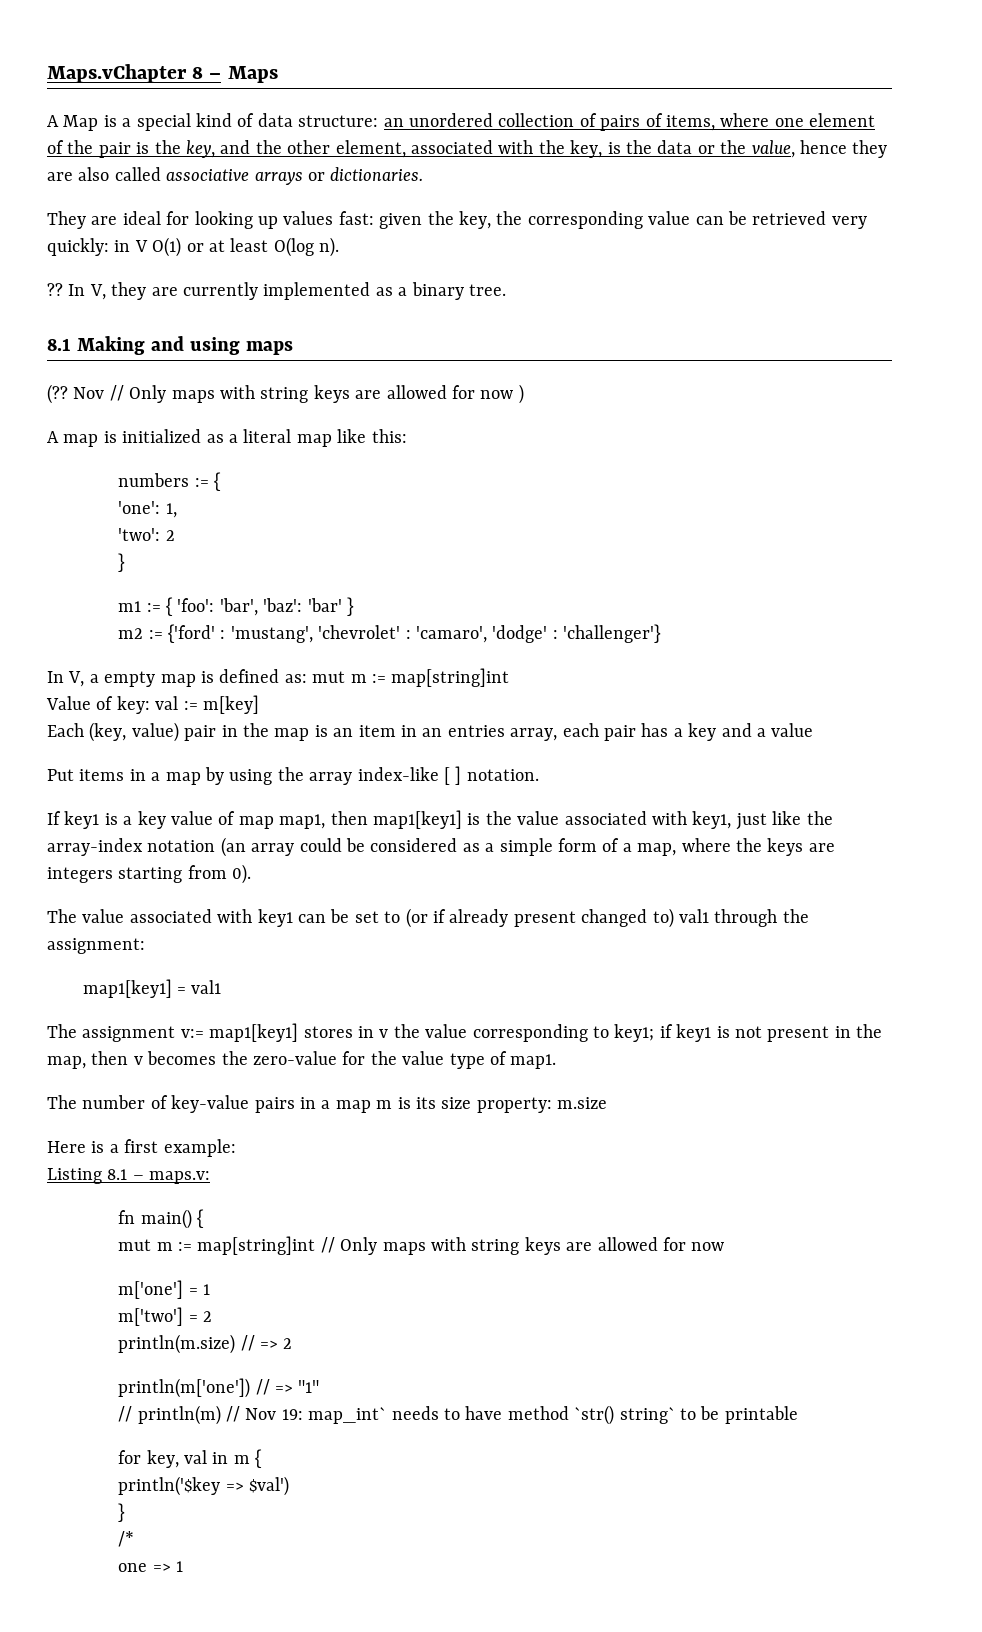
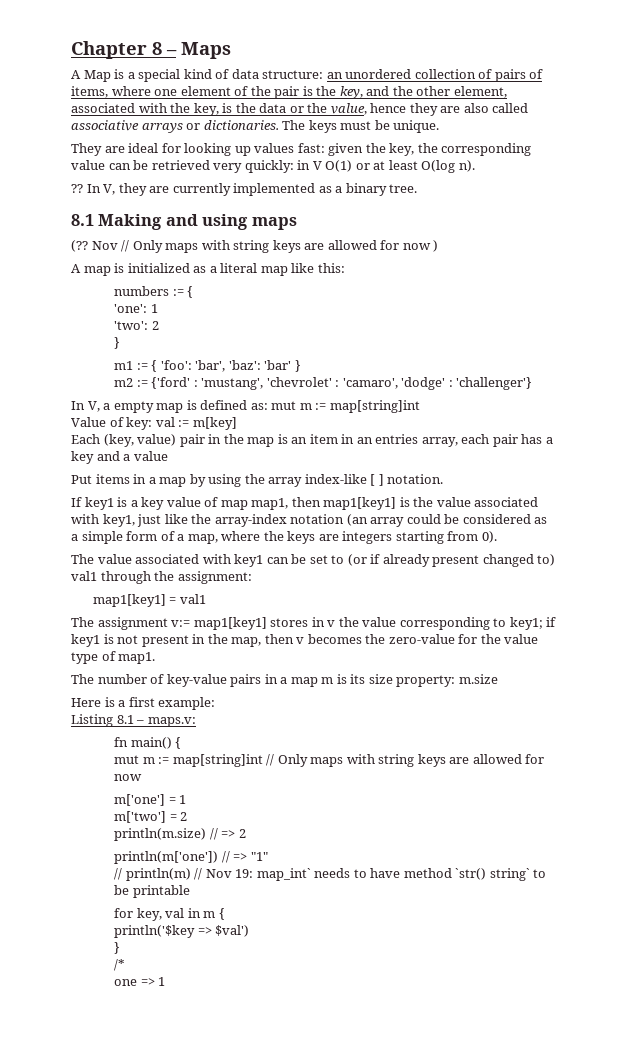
- Maps.vChapter 8 – Maps
+ Chapter 8 – Maps
+ The keys must be unique.
- 'one': 1,
+ 'one': 1

